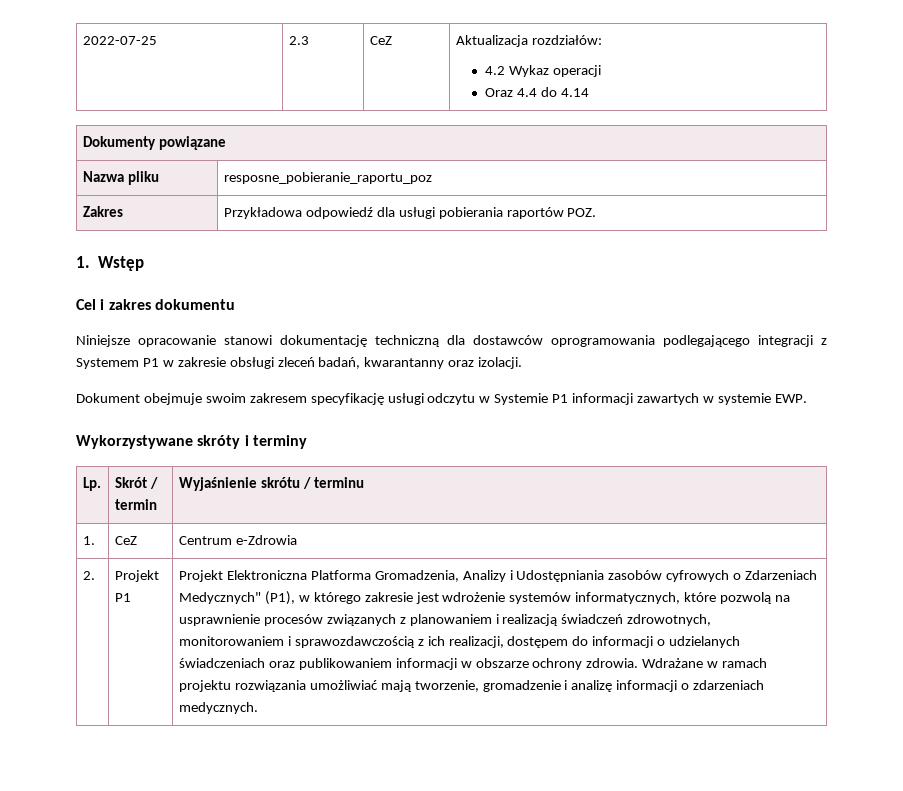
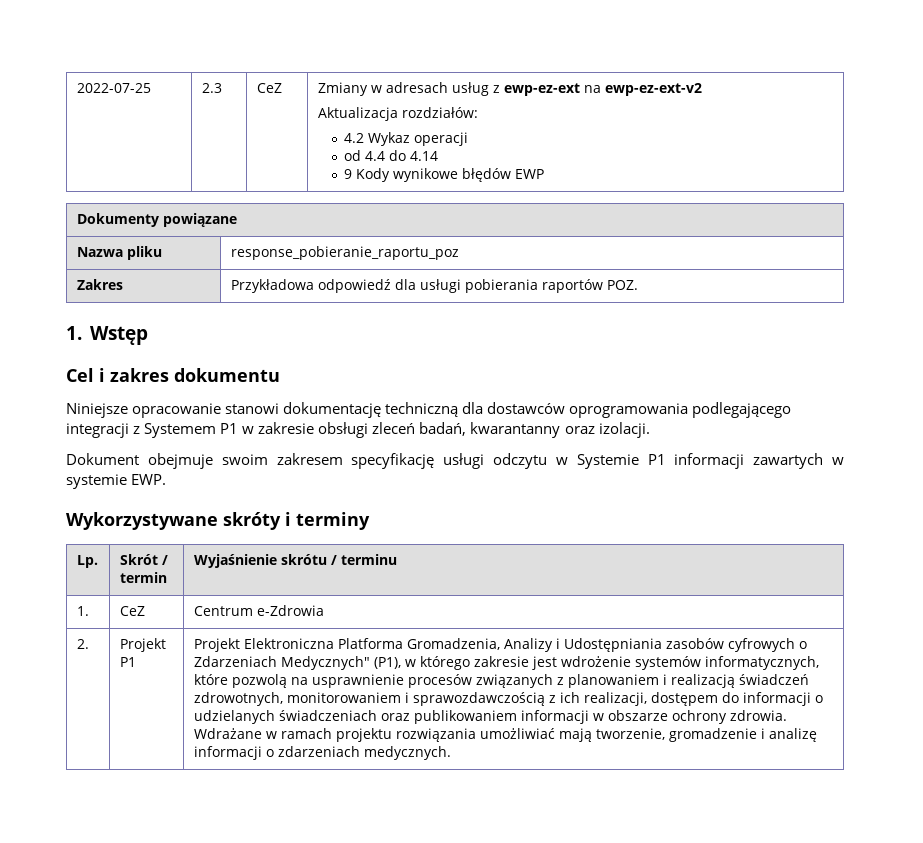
- 2022-07-25 | 2.3 | CeZ | Aktualizacja rozdziałów:
+ 2022-07-25 | 2.3 | CeZ | Zmiany w adresach usług z ewp-ez-ext na ewp-ez-ext-v2
+ Aktualizacja rozdziałów:
  4.2 Wykaz operacji
- Oraz 4.4 do 4.14
+ od 4.4 do 4.14
+ 9 Kody wynikowe błędów EWP
- Nazwa pliku | resposne_pobieranie_raportu_poz
+ Nazwa pliku | response_pobieranie_raportu_poz

